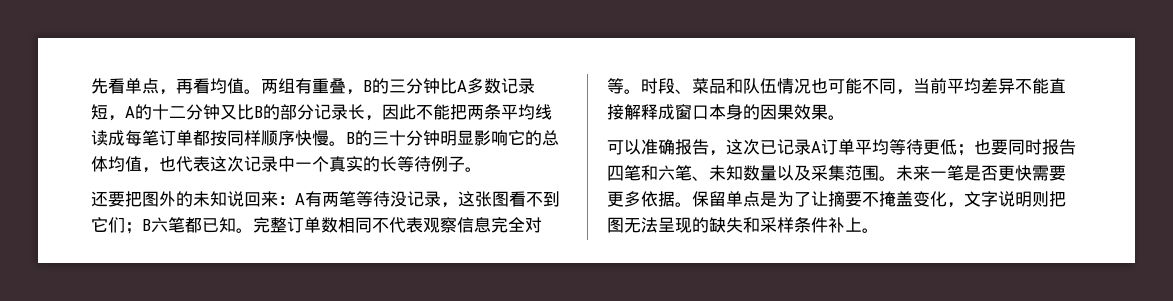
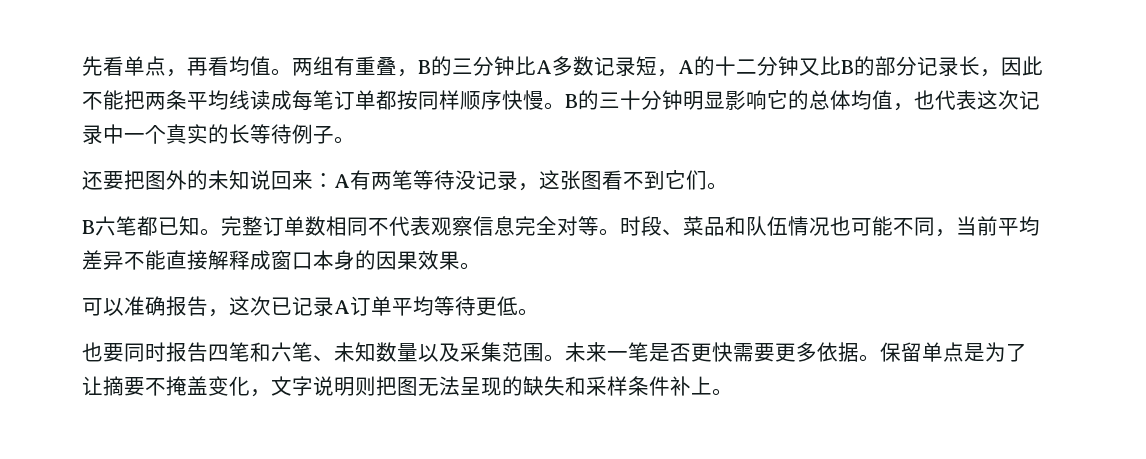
- 还要把图外的未知说回来：A有两笔等待没记录，这张图看不到它们；B六笔都已知。
+ 还要把图外的未知说回来：A有两笔等待没记录，这张图看不到它们。
+ B六笔都已知。
- 可以准确报告，这次已记录A订单平均等待更低；也要同时报告四笔和六笔、未知数量以及采集范围。
+ 可以准确报告，这次已记录A订单平均等待更低。
+ 也要同时报告四笔和六笔、未知数量以及采集范围。

